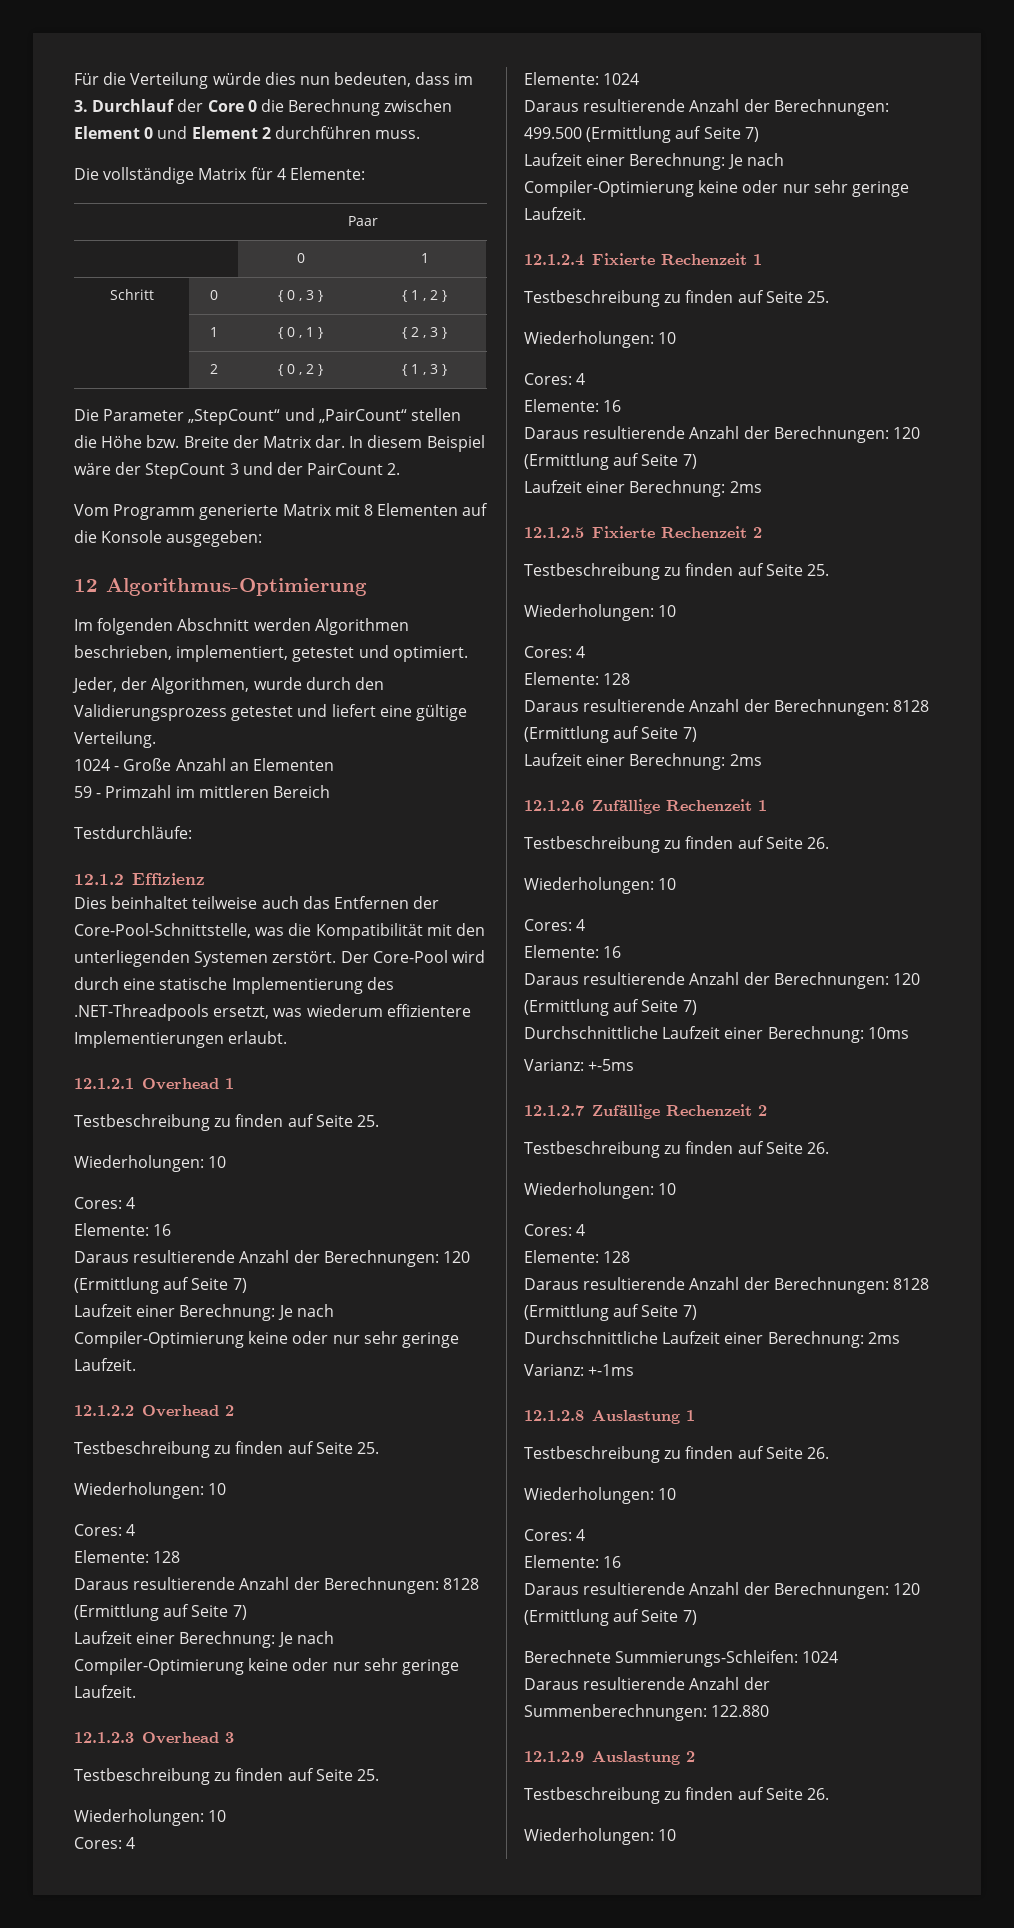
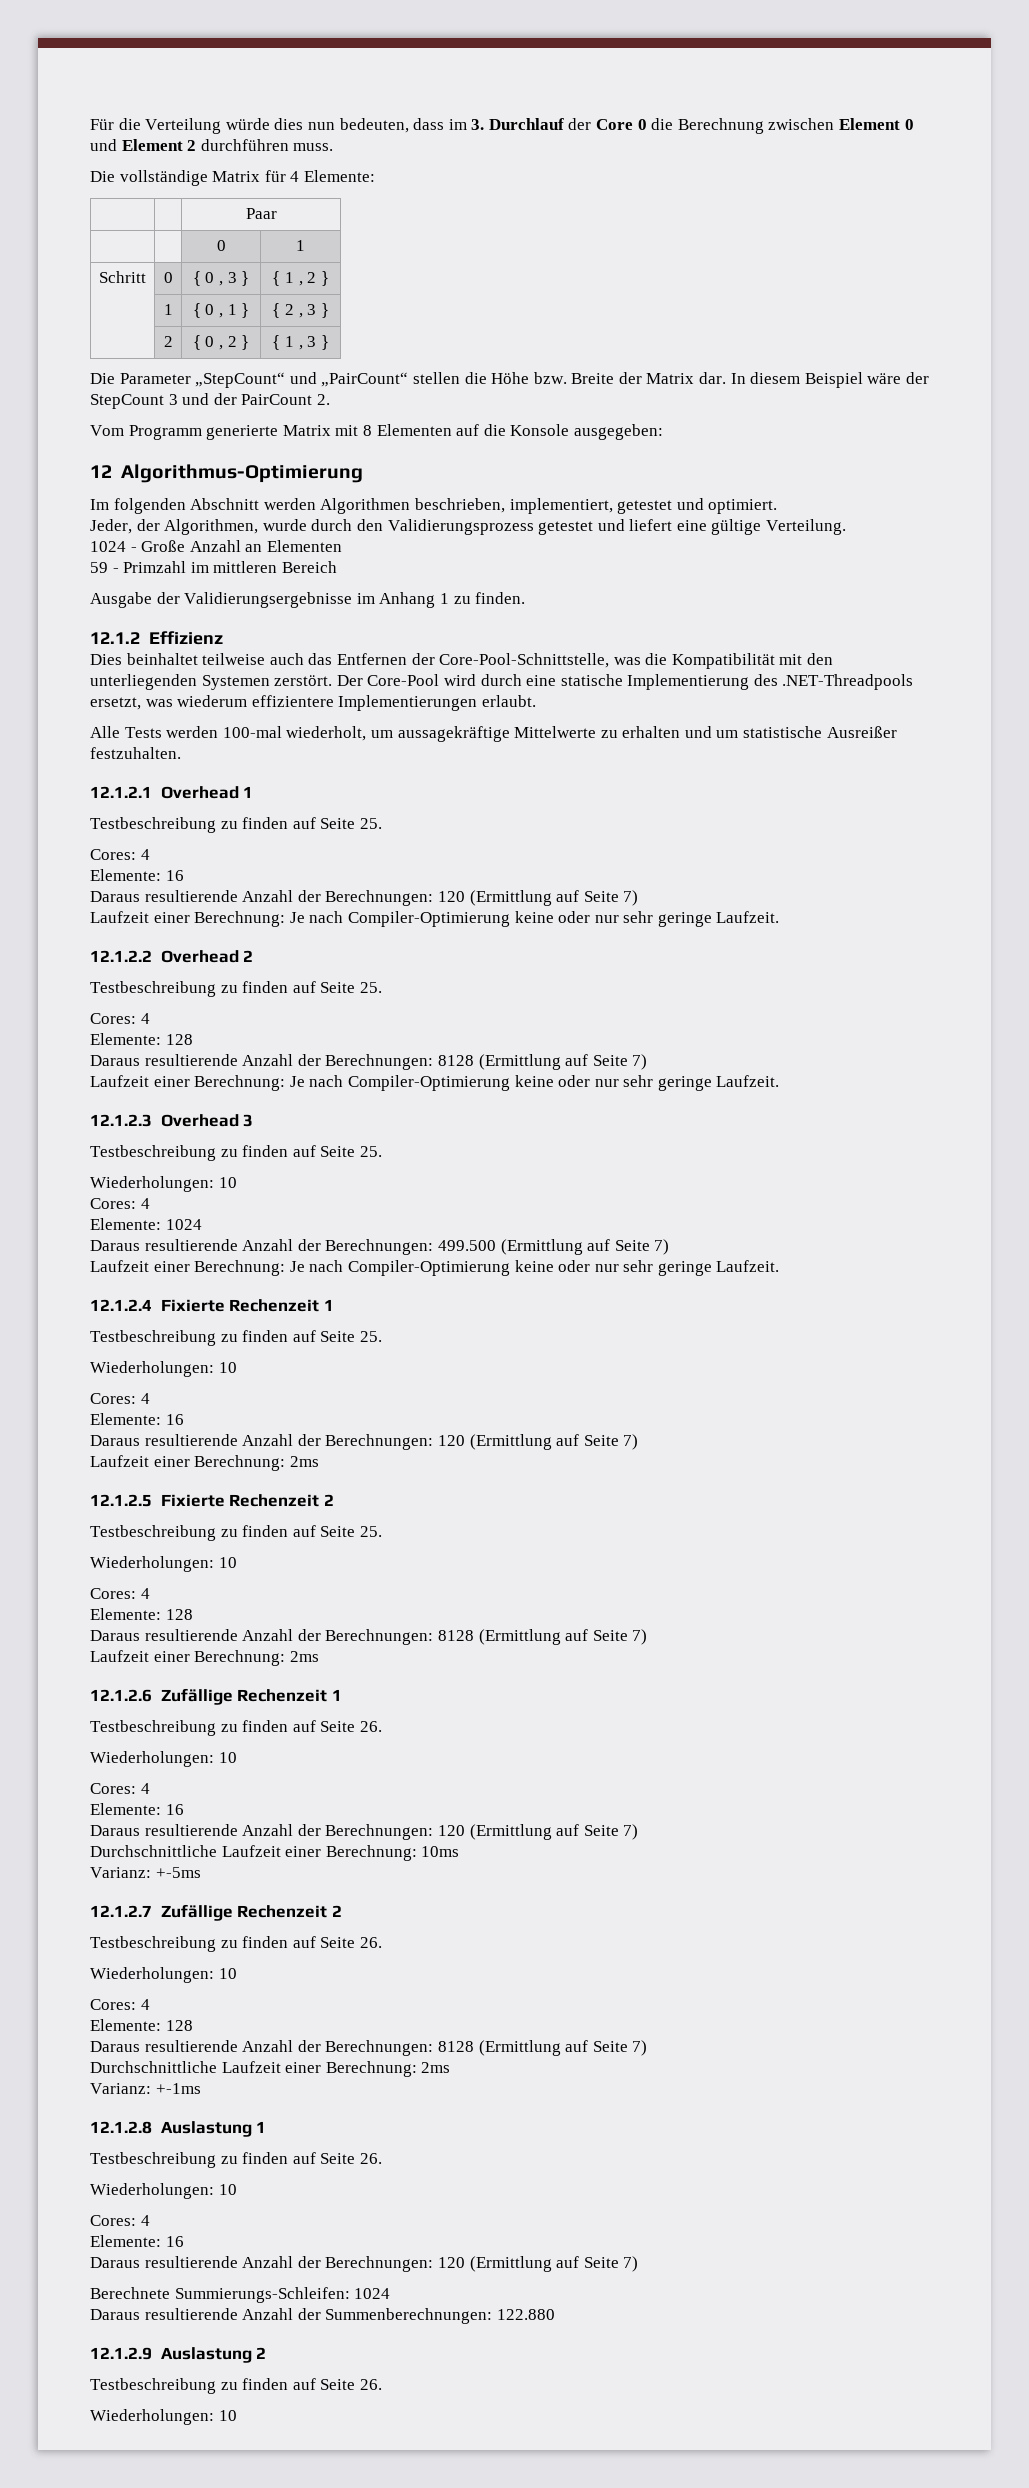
- Testdurchläufe:
+ Ausgabe der Validierungsergebnisse im Anhang 1 zu finden.
+ Alle Tests werden 100-mal wiederholt, um aussagekräftige Mittelwerte zu erhalten und um statistische Ausreißer festzuhalten.
  12.1.2.1 Overhead 1
  Testbeschreibung zu finden auf Seite 25.
- Wiederholungen: 10
  12.1.2.2 Overhead 2
  Testbeschreibung zu finden auf Seite 25.
- Wiederholungen: 10

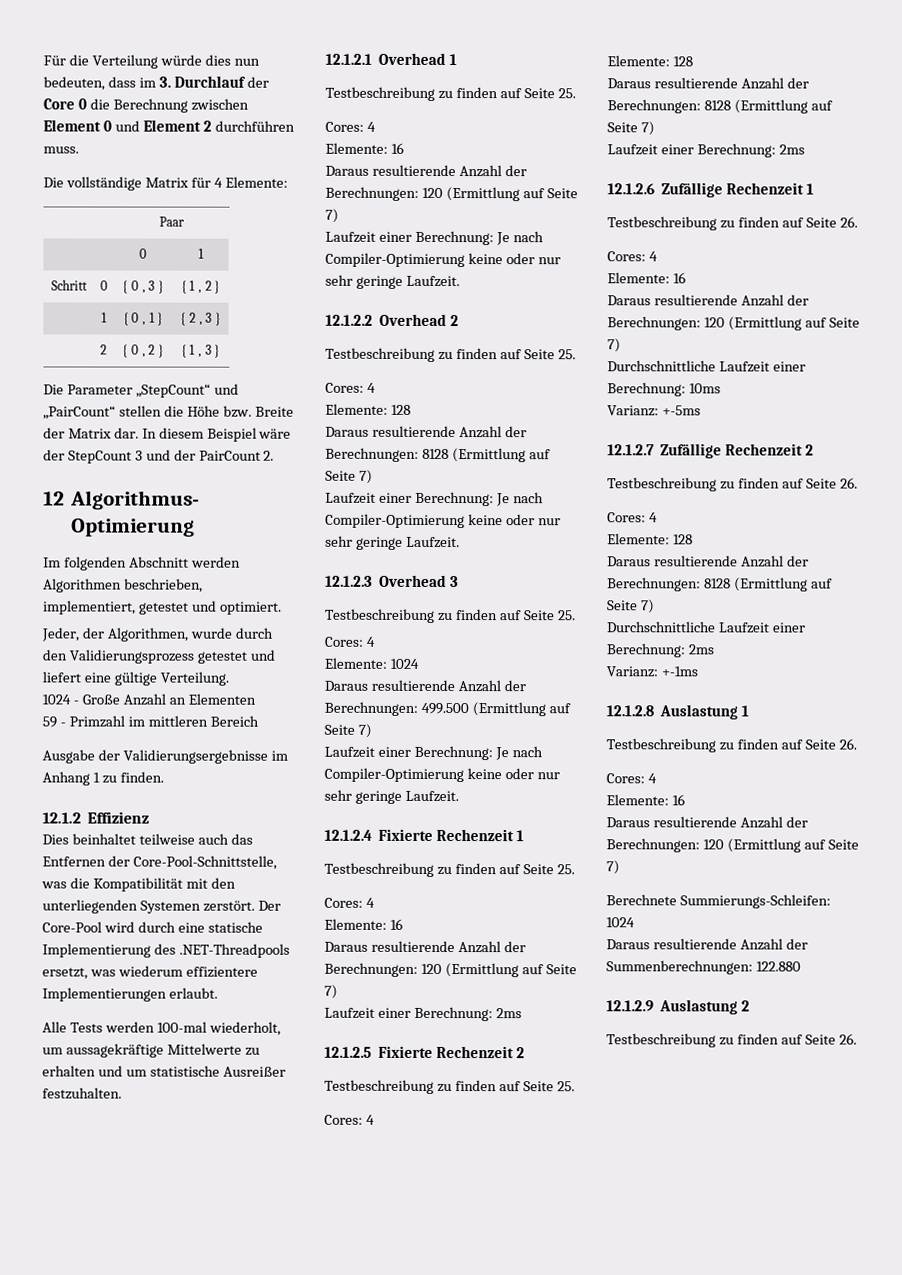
- Vom Programm generierte Matrix mit 8 Elementen auf die Konsole ausgegeben:
  12.1.2.3 Overhead 3
  Testbeschreibung zu finden auf Seite 25.
- Wiederholungen: 10
  12.1.2.4 Fixierte Rechenzeit 1
  Testbeschreibung zu finden auf Seite 25.
- Wiederholungen: 10
  12.1.2.5 Fixierte Rechenzeit 2
  Testbeschreibung zu finden auf Seite 25.
- Wiederholungen: 10
  12.1.2.6 Zufällige Rechenzeit 1
  Testbeschreibung zu finden auf Seite 26.
- Wiederholungen: 10
  12.1.2.7 Zufällige Rechenzeit 2
  Testbeschreibung zu finden auf Seite 26.
- Wiederholungen: 10
  12.1.2.8 Auslastung 1
  Testbeschreibung zu finden auf Seite 26.
- Wiederholungen: 10
  12.1.2.9 Auslastung 2
  Testbeschreibung zu finden auf Seite 26.
- Wiederholungen: 10

